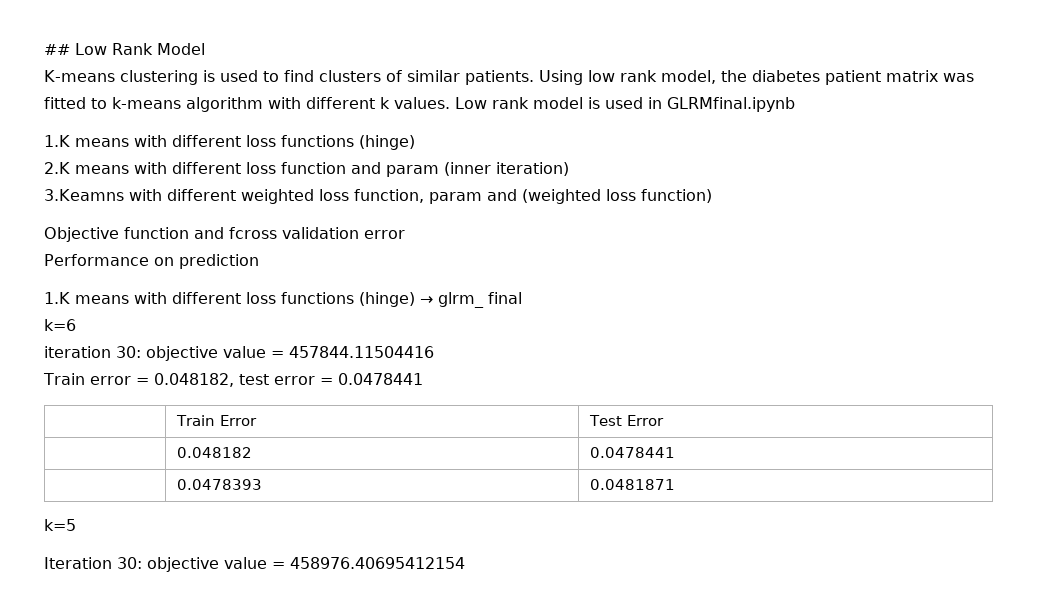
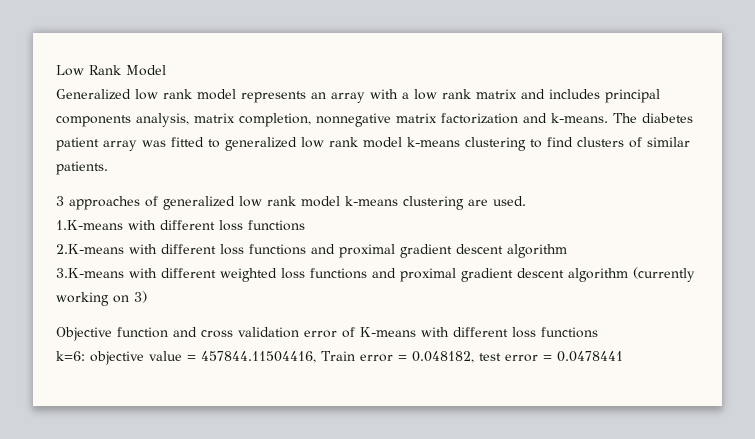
- ## Low Rank Model
+ Low Rank Model
- K-means clustering is used to find clusters of similar patients. Using low rank model, the diabetes patient matrix was fitted to k-means algorithm with different k values. Low rank model is used in GLRMfinal.ipynb
- 1.K means with different loss functions (hinge)
- 2.K means with different loss function and param (inner iteration)
- 3.Keamns with different weighted loss function, param and (weighted loss function)
+ Generalized low rank model represents an array with a low rank matrix and includes principal components analysis, matrix completion, nonnegative matrix factorization and k-means. The diabetes patient array was fitted to generalized low rank model k-means clustering to find clusters of similar patients.
+ 3 approaches of generalized low rank model k-means clustering are used.
+ 1.K-means with different loss functions
+ 2.K-means with different loss functions and proximal gradient descent algorithm
+ 3.K-means with different weighted loss functions and proximal gradient descent algorithm (currently working on 3)
- Objective function and fcross validation error
- Performance on prediction
- 1.K means with different loss functions (hinge) → glrm_ final
- k=6
- iteration 30: objective value = 457844.11504416
- Train error = 0.048182, test error = 0.0478441
+ Objective function and cross validation error of K-means with different loss functions
+ k=6: objective value = 457844.11504416, Train error = 0.048182, test error = 0.0478441
- | Train Error | Test Error
- | 0.048182 | 0.0478441
- | 0.0478393 | 0.0481871
- k=5
- Iteration 30: objective value = 458976.40695412154

